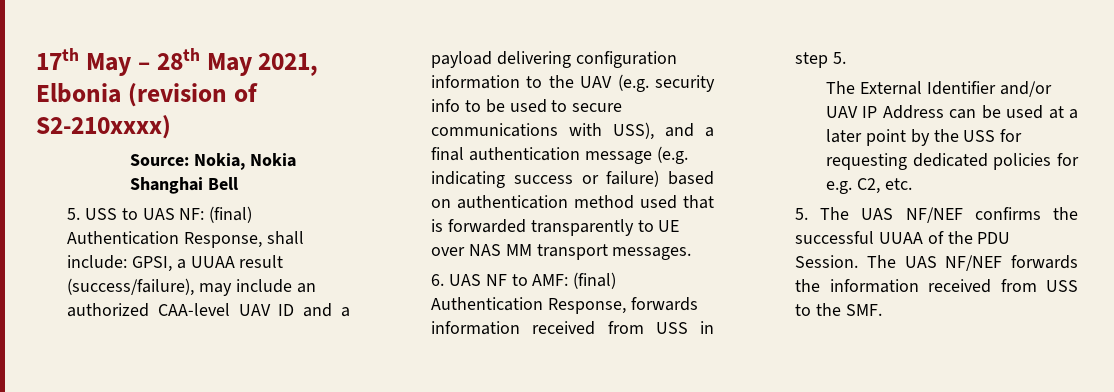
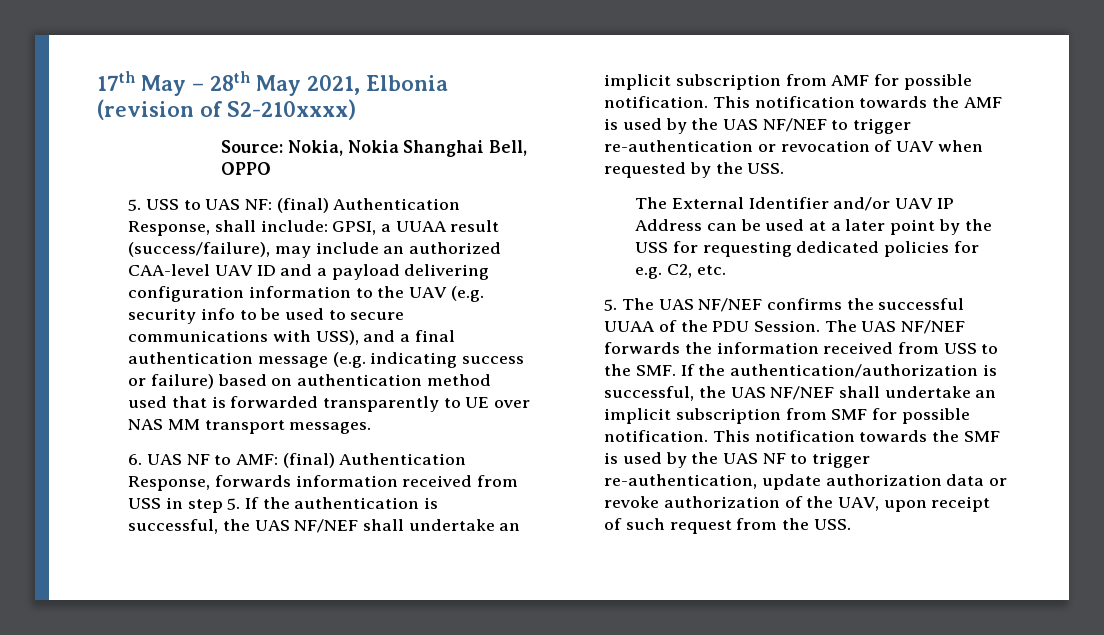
- Source: Nokia, Nokia Shanghai Bell
+ Source: Nokia, Nokia Shanghai Bell, OPPO
- 6. UAS NF to AMF: (final) Authentication Response, forwards information received from USS in step 5.
+ 6. UAS NF to AMF: (final) Authentication Response, forwards information received from USS in step 5. If the authentication is successful, the UAS NF/NEF shall undertake an implicit subscription from AMF for possible notification. This notification towards the AMF is used by the UAS NF/NEF to trigger re-authentication or revocation of UAV when requested by the USS.
- The UAS NF/NEF forwards the information received from USS to the SMF.
+ The UAS NF/NEF forwards the information received from USS to the SMF. If the authentication/authorization is successful, the UAS NF/NEF shall undertake an implicit subscription from SMF for possible notification. This notification towards the SMF is used by the UAS NF to trigger re-authentication, update authorization data or revoke authorization of the UAV, upon receipt of such request from the USS.

